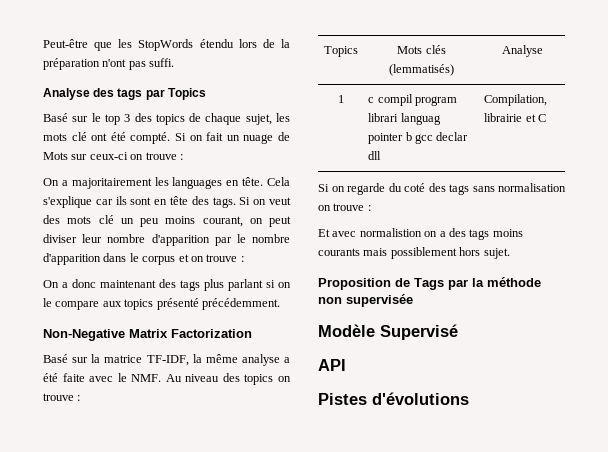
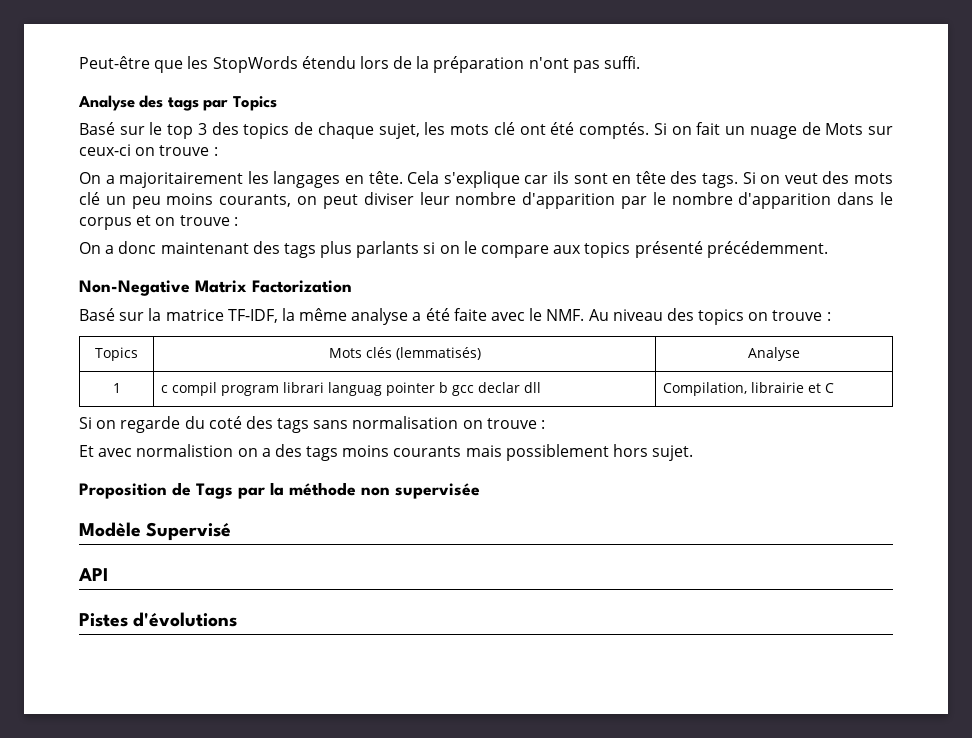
- Basé sur le top 3 des topics de chaque sujet, les mots clé ont été compté.
+ Basé sur le top 3 des topics de chaque sujet, les mots clé ont été comptés.
- On a majoritairement les languages en tête.
+ On a majoritairement les langages en tête.
- Si on veut des mots clé un peu moins courant, on peut diviser leur nombre d'apparition par le nombre d'apparition dans le corpus et on trouve :
+ Si on veut des mots clé un peu moins courants, on peut diviser leur nombre d'apparition par le nombre d'apparition dans le corpus et on trouve :
- On a donc maintenant des tags plus parlant si on le compare aux topics présenté précédemment.
+ On a donc maintenant des tags plus parlants si on le compare aux topics présenté précédemment.

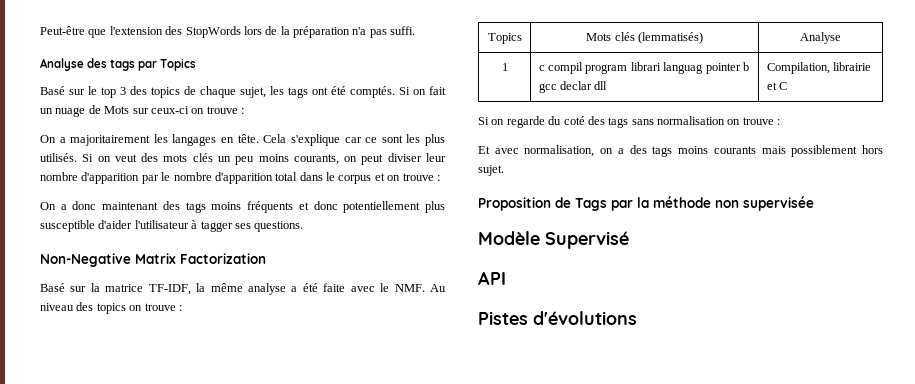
- Peut-être que les StopWords étendu lors de la préparation n'ont pas suffi.
+ Peut-être que l'extension des StopWords lors de la préparation n'a pas suffi.
- Basé sur le top 3 des topics de chaque sujet, les mots clé ont été comptés.
+ Basé sur le top 3 des topics de chaque sujet, les tags ont été comptés.
- Cela s'explique car ils sont en tête des tags.
+ Cela s'explique car ce sont les plus utilisés.
- Si on veut des mots clé un peu moins courants, on peut diviser leur nombre d'apparition par le nombre d'apparition dans le corpus et on trouve :
+ Si on veut des mots clés un peu moins courants, on peut diviser leur nombre d'apparition par le nombre d'apparition total dans le corpus et on trouve :
- On a donc maintenant des tags plus parlants si on le compare aux topics présenté précédemment.
+ On a donc maintenant des tags moins fréquents et donc potentiellement plus susceptible d'aider l'utilisateur à tagger ses questions.
- Et avec normalistion on a des tags moins courants mais possiblement hors sujet.
+ Et avec normalisation, on a des tags moins courants mais possiblement hors sujet.

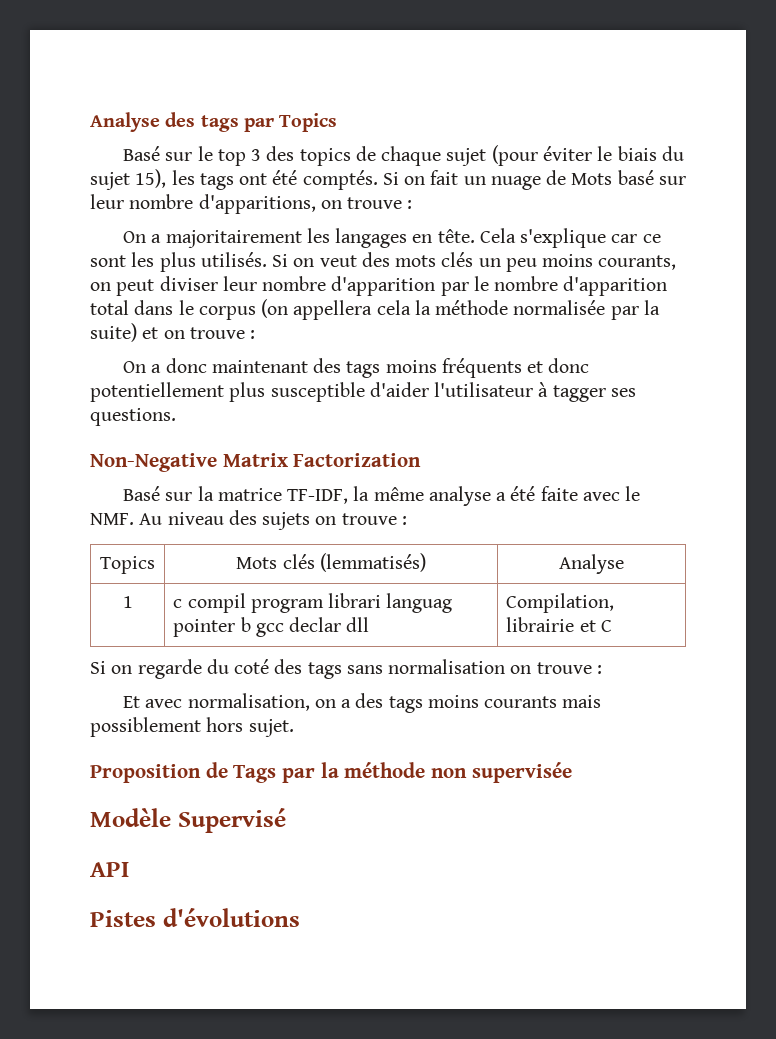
- Peut-être que l'extension des StopWords lors de la préparation n'a pas suffi.
- Basé sur le top 3 des topics de chaque sujet, les tags ont été comptés.
+ Basé sur le top 3 des topics de chaque sujet (pour éviter le biais du sujet 15), les tags ont été comptés.
- Si on fait un nuage de Mots sur ceux-ci on trouve :
+ Si on fait un nuage de Mots basé sur leur nombre d'apparitions, on trouve :
- Si on veut des mots clés un peu moins courants, on peut diviser leur nombre d'apparition par le nombre d'apparition total dans le corpus et on trouve :
+ Si on veut des mots clés un peu moins courants, on peut diviser leur nombre d'apparition par le nombre d'apparition total dans le corpus (on appellera cela la méthode normalisée par la suite) et on trouve :
- Basé sur la matrice TF-IDF, la même analyse a été faite avec le NMF. Au niveau des topics on trouve :
+ Basé sur la matrice TF-IDF, la même analyse a été faite avec le NMF. Au niveau des sujets on trouve :

